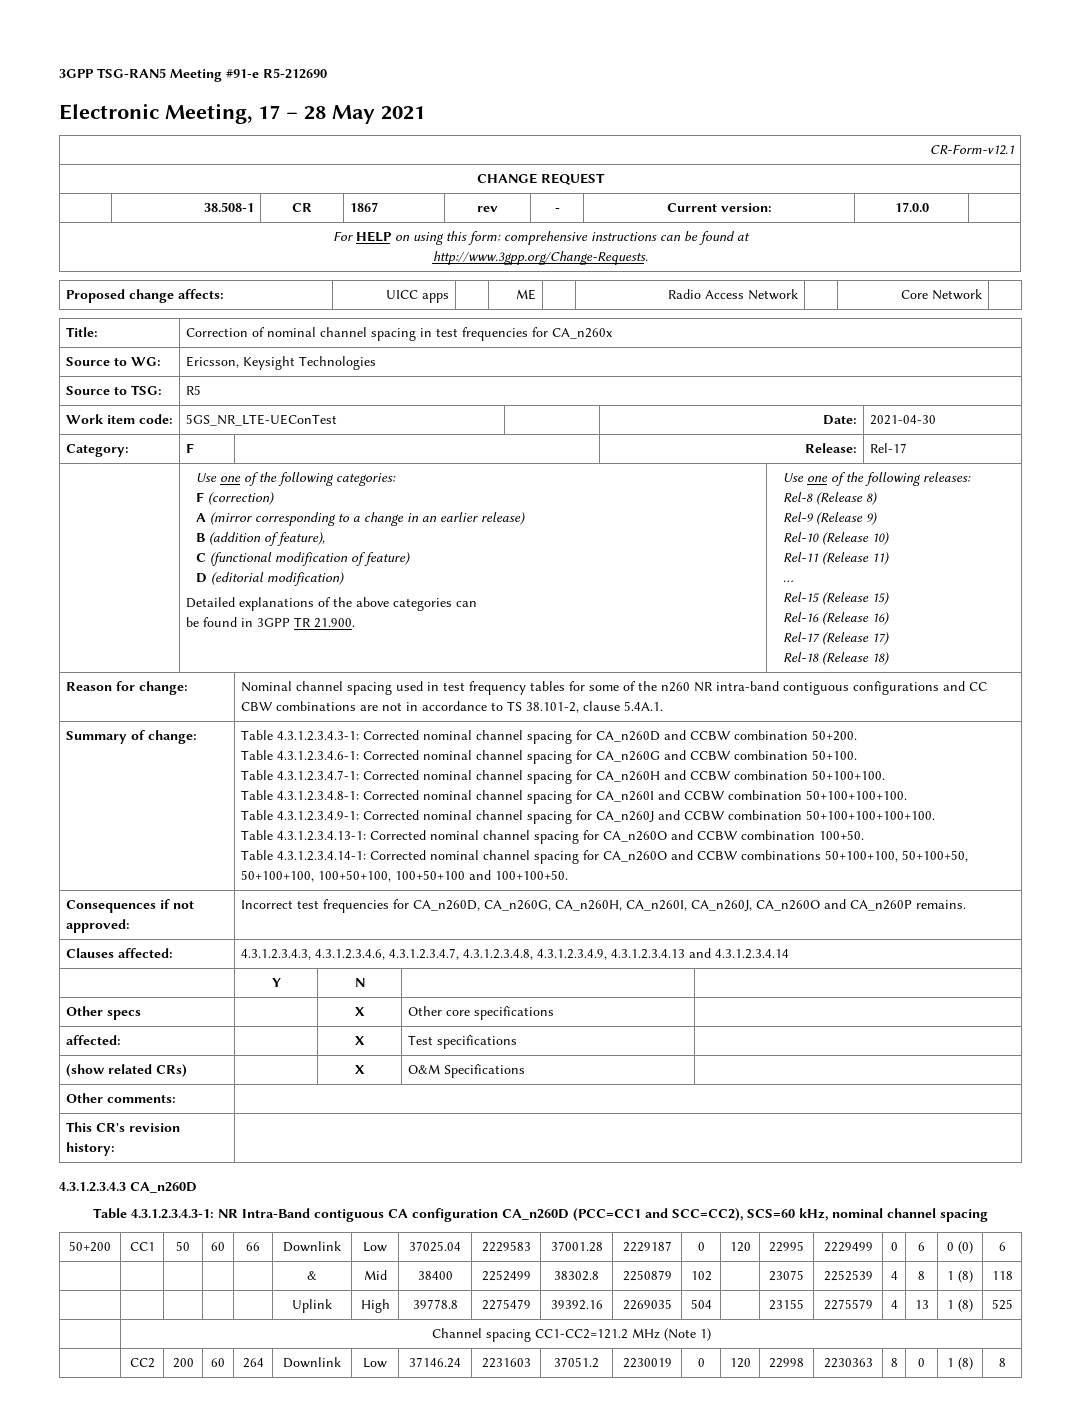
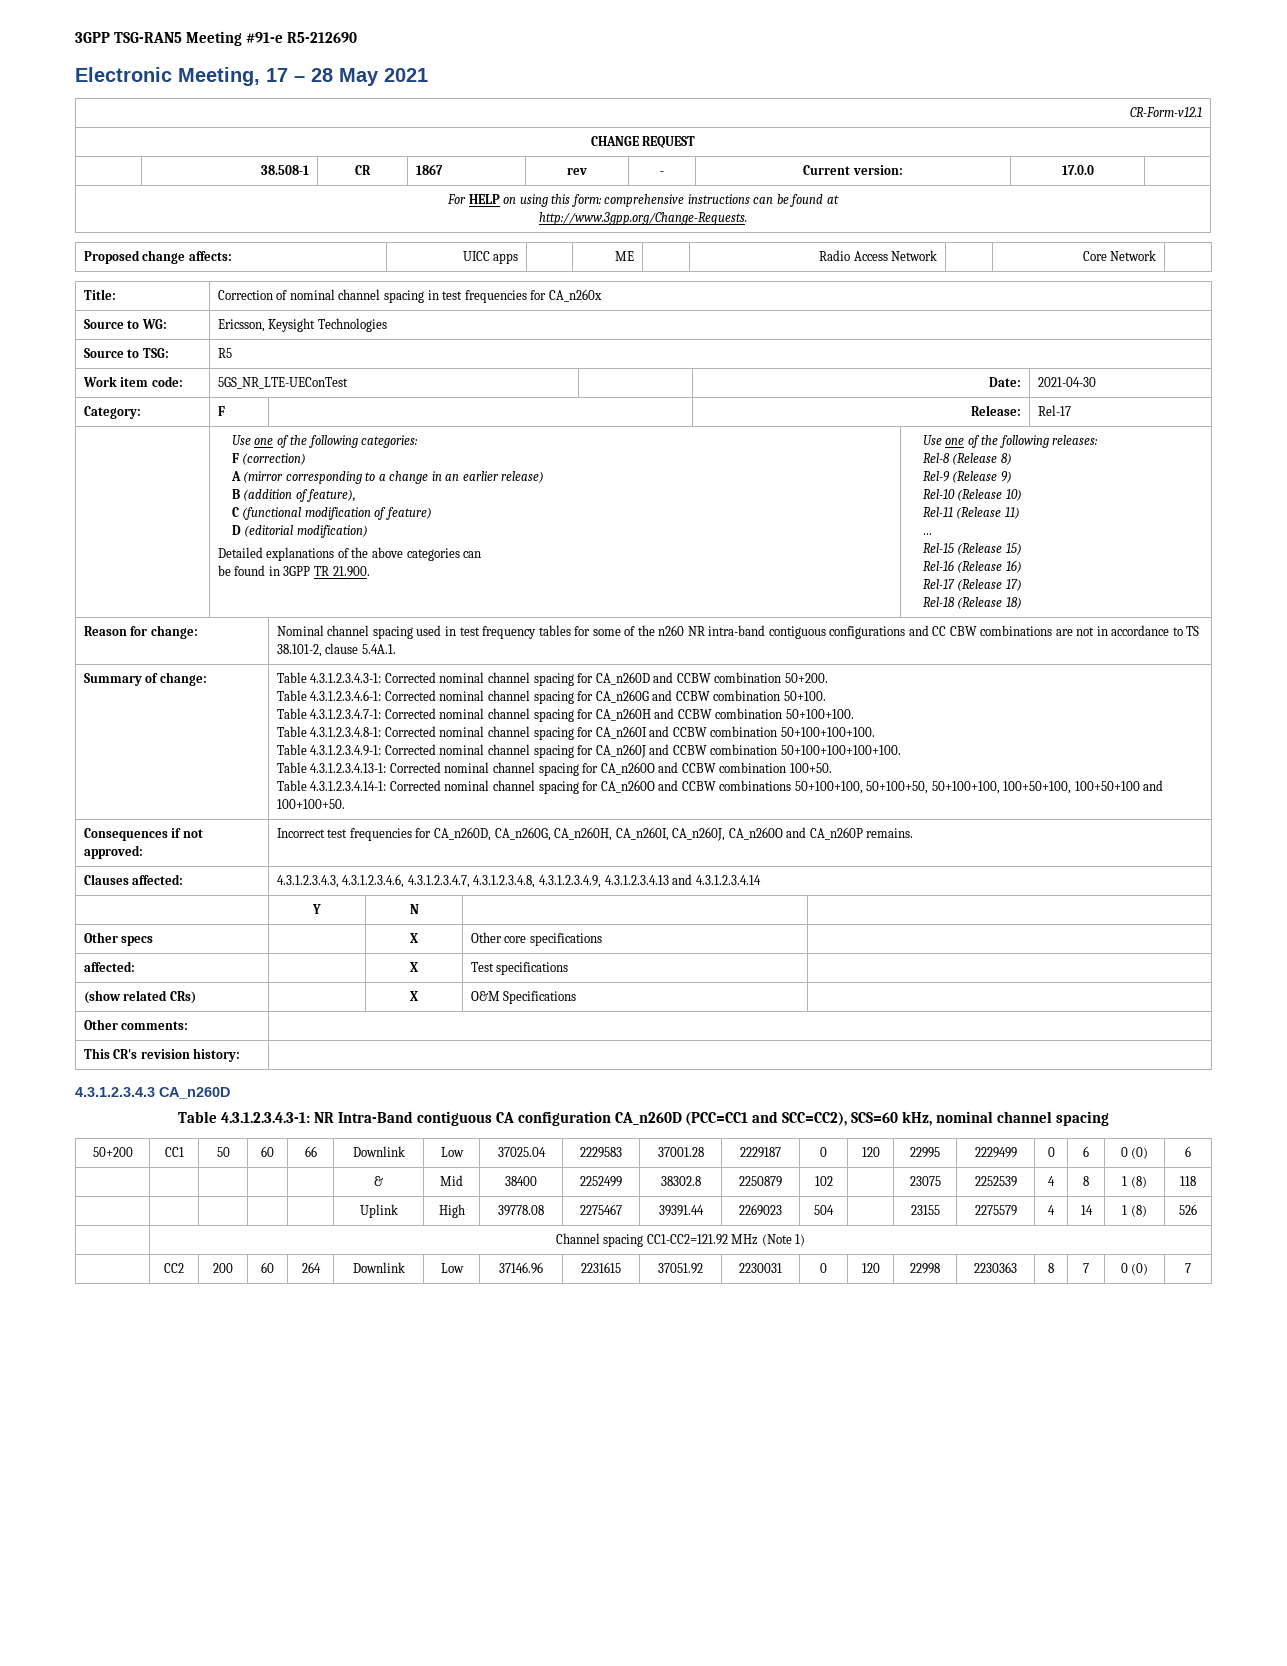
- | | | | | Uplink | High | 39778.8 | 2275479 | 39392.16 | 2269035 | 504 | | 23155 | 2275579 | 4 | 13 | 1 (8) | 525
+ | | | | | Uplink | High | 39778.08 | 2275467 | 39391.44 | 2269023 | 504 | | 23155 | 2275579 | 4 | 14 | 1 (8) | 526
- | Channel spacing CC1-CC2=121.2 MHz (Note 1)
+ | Channel spacing CC1-CC2=121.92 MHz (Note 1)
- | CC2 | 200 | 60 | 264 | Downlink | Low | 37146.24 | 2231603 | 37051.2 | 2230019 | 0 | 120 | 22998 | 2230363 | 8 | 0 | 1 (8) | 8
+ | CC2 | 200 | 60 | 264 | Downlink | Low | 37146.96 | 2231615 | 37051.92 | 2230031 | 0 | 120 | 22998 | 2230363 | 8 | 7 | 0 (0) | 7

